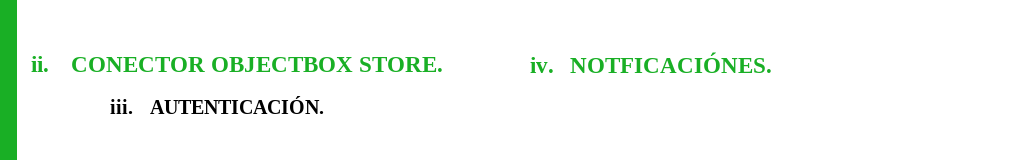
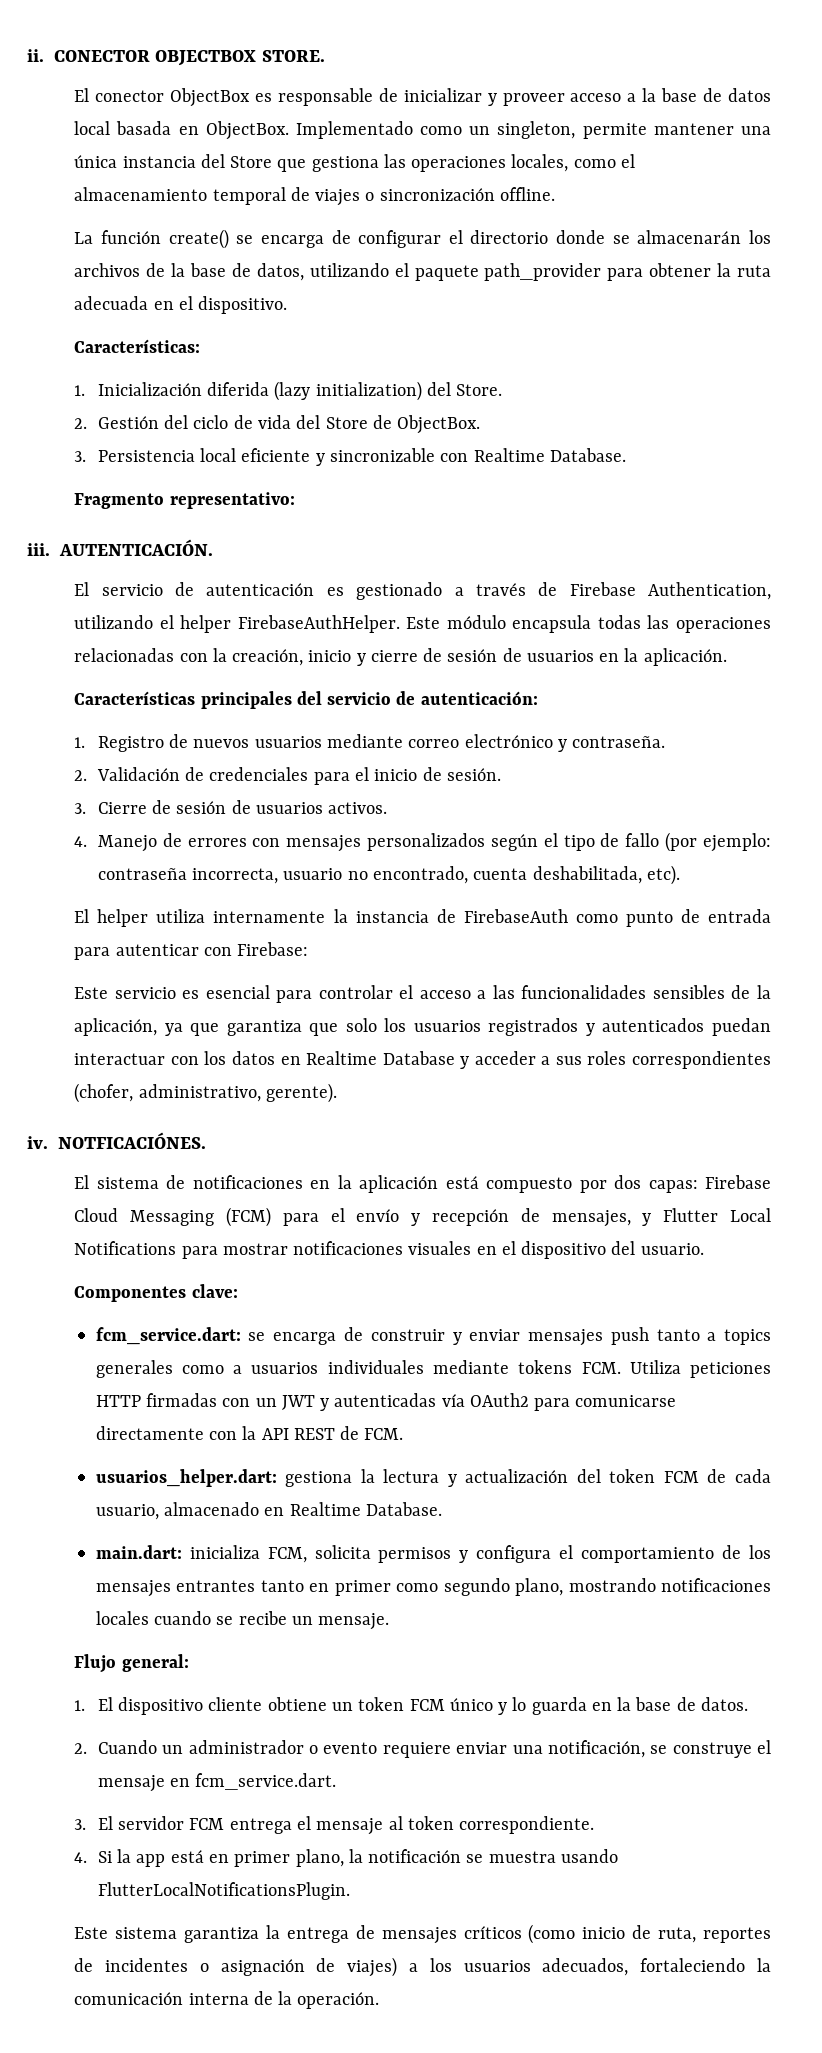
+ El conector ObjectBox es responsable de inicializar y proveer acceso a la base de datos local basada en ObjectBox. Implementado como un singleton, permite mantener una única instancia del Store que gestiona las operaciones locales, como el almacenamiento temporal de viajes o sincronización offline.
+ La función create() se encarga de configurar el directorio donde se almacenarán los archivos de la base de datos, utilizando el paquete path_provider para obtener la ruta adecuada en el dispositivo.
+ Características:
+ 1. Inicialización diferida (lazy initialization) del Store.
+ 2. Gestión del ciclo de vida del Store de ObjectBox.
+ 3. Persistencia local eficiente y sincronizable con Realtime Database.
+ Fragmento representativo:
  iii. AUTENTICACIÓN.
+ El servicio de autenticación es gestionado a través de Firebase Authentication, utilizando el helper FirebaseAuthHelper. Este módulo encapsula todas las operaciones relacionadas con la creación, inicio y cierre de sesión de usuarios en la aplicación.
+ Características principales del servicio de autenticación:
+ 1. Registro de nuevos usuarios mediante correo electrónico y contraseña.
+ 2. Validación de credenciales para el inicio de sesión.
+ 3. Cierre de sesión de usuarios activos.
+ 4. Manejo de errores con mensajes personalizados según el tipo de fallo (por ejemplo: contraseña incorrecta, usuario no encontrado, cuenta deshabilitada, etc).
+ El helper utiliza internamente la instancia de FirebaseAuth como punto de entrada para autenticar con Firebase:
+ Este servicio es esencial para controlar el acceso a las funcionalidades sensibles de la aplicación, ya que garantiza que solo los usuarios registrados y autenticados puedan interactuar con los datos en Realtime Database y acceder a sus roles correspondientes (chofer, administrativo, gerente).
  iv. NOTFICACIÓNES.
+ El sistema de notificaciones en la aplicación está compuesto por dos capas: Firebase Cloud Messaging (FCM) para el envío y recepción de mensajes, y Flutter Local Notifications para mostrar notificaciones visuales en el dispositivo del usuario.
+ Componentes clave:
+ fcm_service.dart: se encarga de construir y enviar mensajes push tanto a topics generales como a usuarios individuales mediante tokens FCM. Utiliza peticiones HTTP firmadas con un JWT y autenticadas vía OAuth2 para comunicarse directamente con la API REST de FCM.
+ usuarios_helper.dart: gestiona la lectura y actualización del token FCM de cada usuario, almacenado en Realtime Database.
+ main.dart: inicializa FCM, solicita permisos y configura el comportamiento de los mensajes entrantes tanto en primer como segundo plano, mostrando notificaciones locales cuando se recibe un mensaje.
+ Flujo general:
+ 1. El dispositivo cliente obtiene un token FCM único y lo guarda en la base de datos.
+ 2. Cuando un administrador o evento requiere enviar una notificación, se construye el mensaje en fcm_service.dart.
+ 3. El servidor FCM entrega el mensaje al token correspondiente.
+ 4. Si la app está en primer plano, la notificación se muestra usando FlutterLocalNotificationsPlugin.
+ Este sistema garantiza la entrega de mensajes críticos (como inicio de ruta, reportes de incidentes o asignación de viajes) a los usuarios adecuados, fortaleciendo la comunicación interna de la operación.

